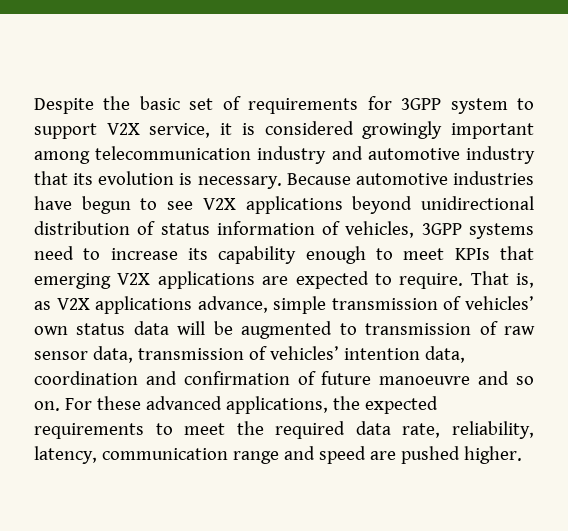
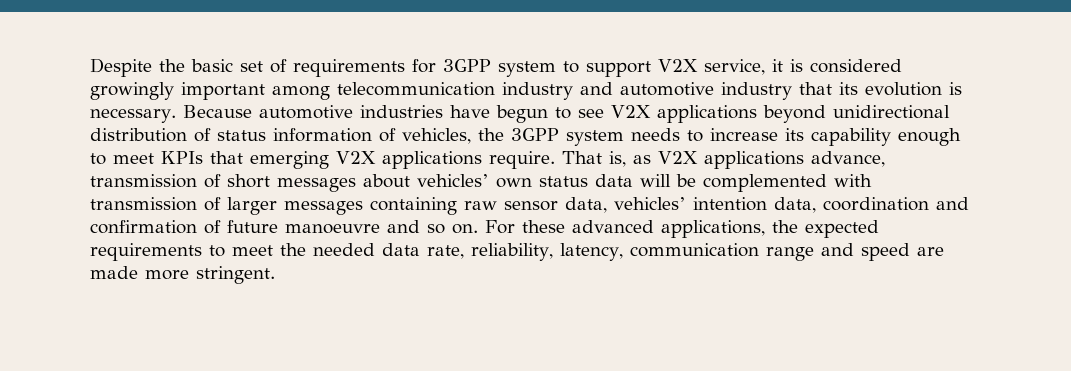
- Because automotive industries have begun to see V2X applications beyond unidirectional distribution of status information of vehicles, 3GPP systems need to increase its capability enough to meet KPIs that emerging V2X applications are expected to require.
+ Because automotive industries have begun to see V2X applications beyond unidirectional distribution of status information of vehicles, the 3GPP system needs to increase its capability enough to meet KPIs that emerging V2X applications require.
- That is, as V2X applications advance, simple transmission of vehicles’ own status data will be augmented to transmission of raw sensor data, transmission of vehicles’ intention data, coordination and confirmation of future manoeuvre and so on.
+ That is, as V2X applications advance, transmission of short messages about vehicles’ own status data will be complemented with transmission of larger messages containing raw sensor data, vehicles’ intention data, coordination and confirmation of future manoeuvre and so on.
- For these advanced applications, the expected requirements to meet the required data rate, reliability, latency, communication range and speed are pushed higher.
+ For these advanced applications, the expected requirements to meet the needed data rate, reliability, latency, communication range and speed are made more stringent.

